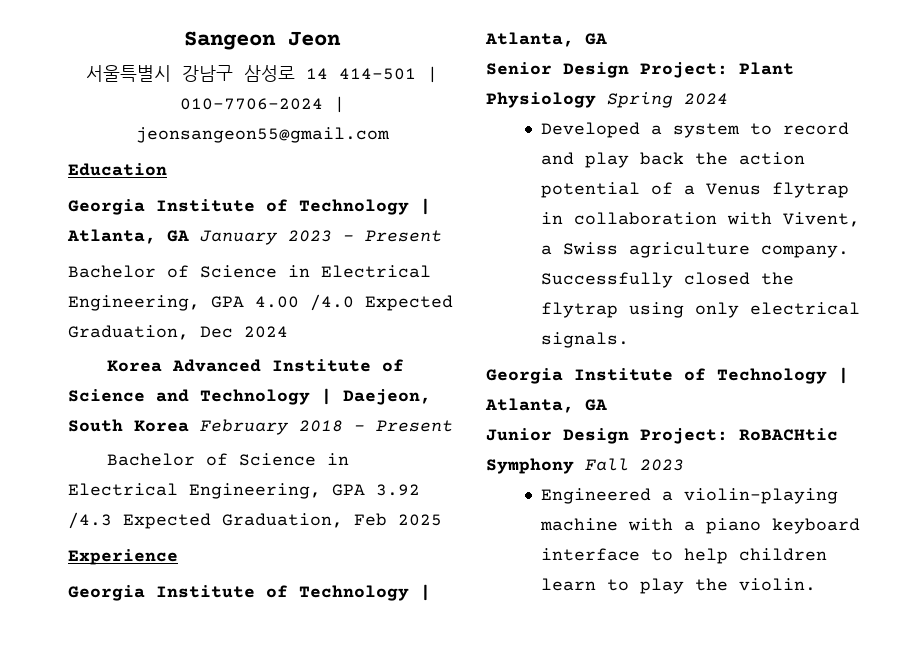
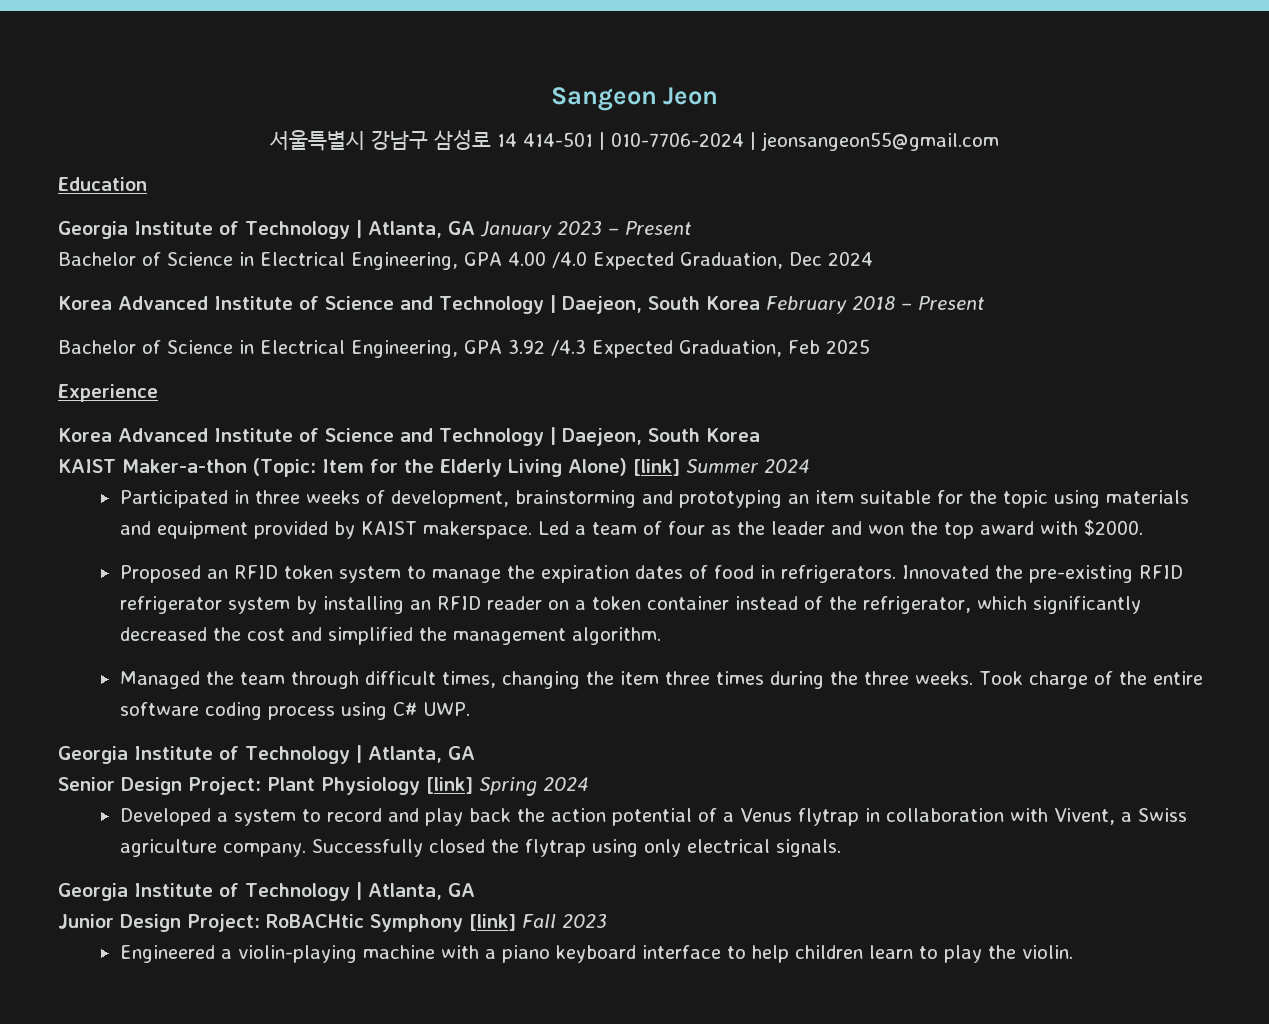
  Experience
+ Korea Advanced Institute of Science and Technology | Daejeon, South Korea
+ KAIST Maker-a-thon (Topic: Item for the Elderly Living Alone) [link] Summer 2024
+ Participated in three weeks of development, brainstorming and prototyping an item suitable for the topic using materials and equipment provided by KAIST makerspace. Led a team of four as the leader and won the top award with $2000.
+ Proposed an RFID token system to manage the expiration dates of food in refrigerators. Innovated the pre-existing RFID refrigerator system by installing an RFID reader on a token container instead of the refrigerator, which significantly decreased the cost and simplified the management algorithm.
+ Managed the team through difficult times, changing the item three times during the three weeks. Took charge of the entire software coding process using C# UWP.
- Senior Design Project: Plant Physiology Spring 2024
+ Senior Design Project: Plant Physiology [link] Spring 2024
- Junior Design Project: RoBACHtic Symphony Fall 2023
+ Junior Design Project: RoBACHtic Symphony [link] Fall 2023

